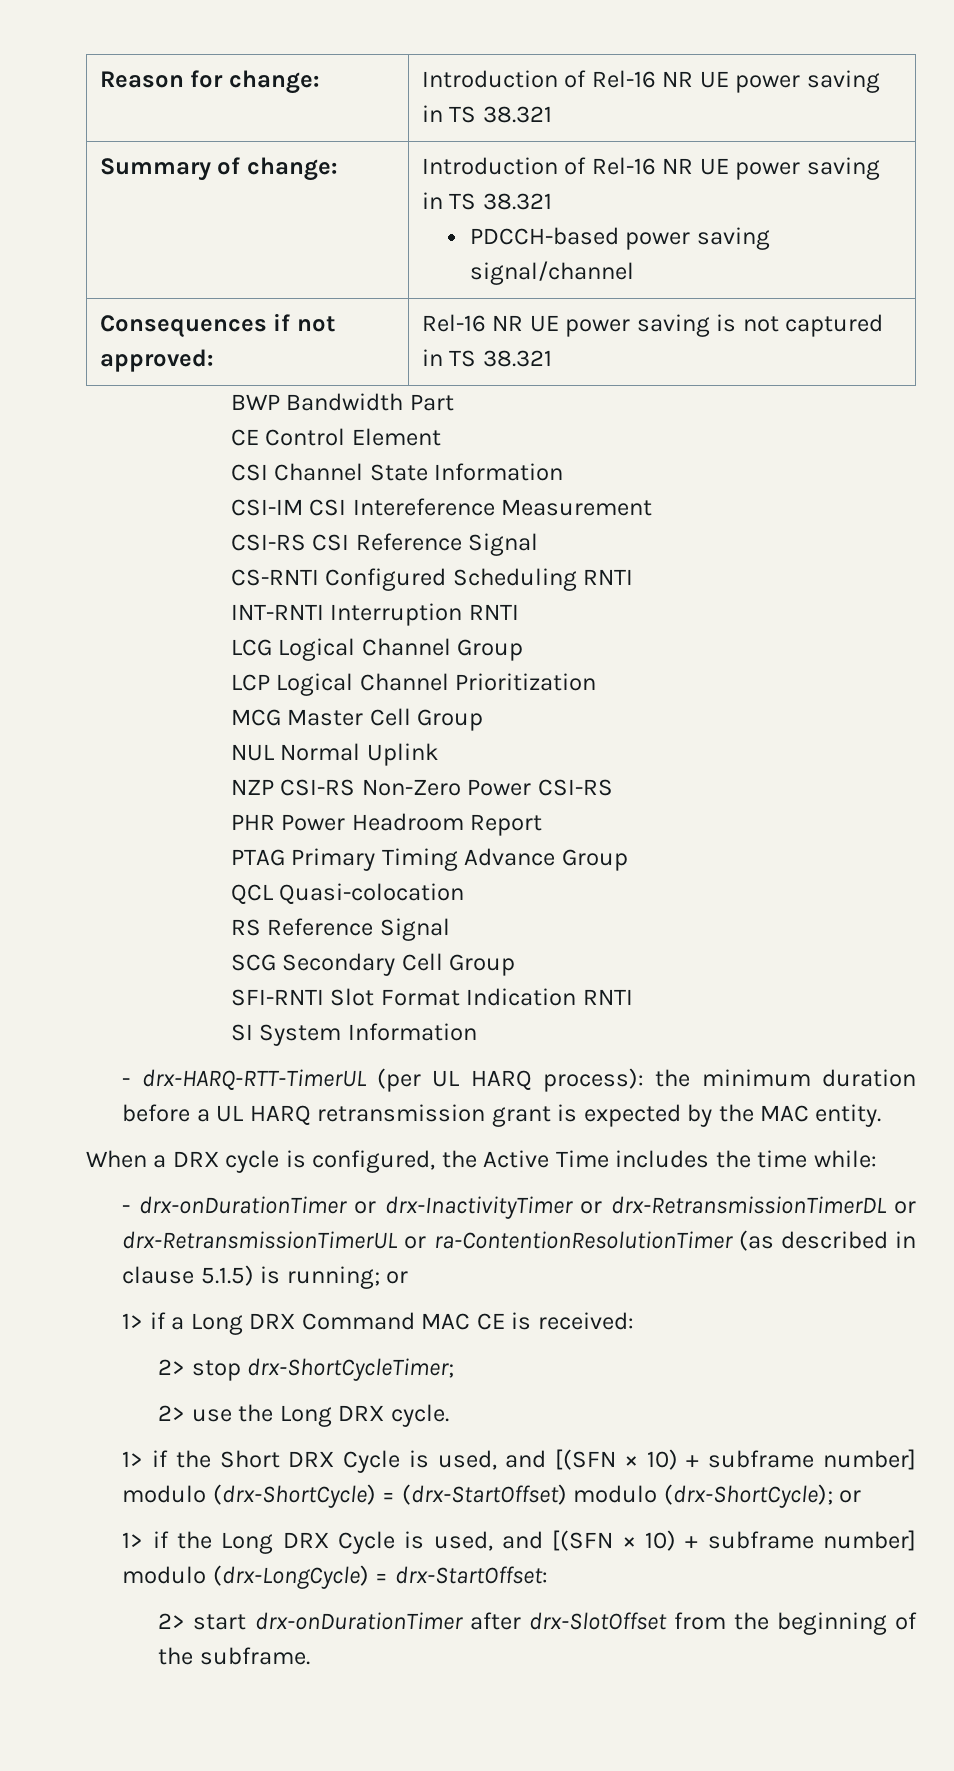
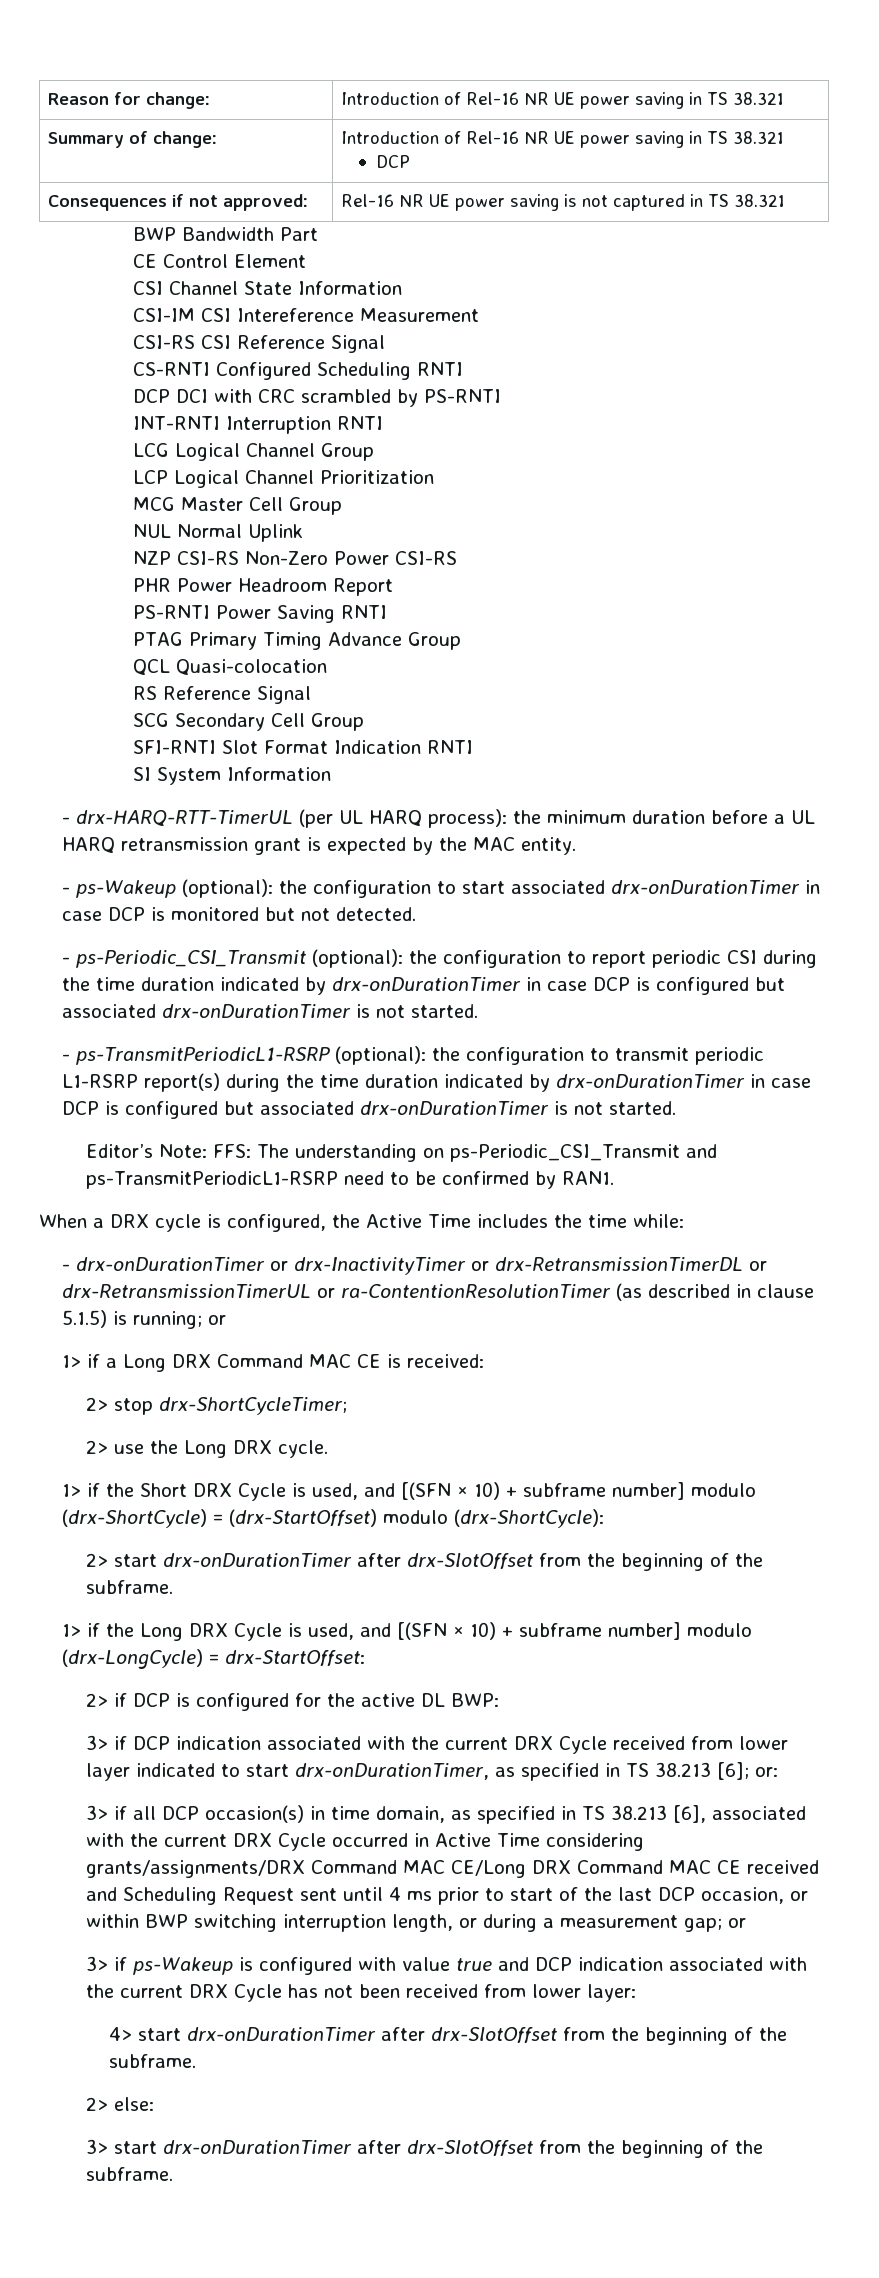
  Summary of change: | Introduction of Rel-16 NR UE power saving in TS 38.321
- PDCCH-based power saving signal/channel
+ DCP
+ DCP DCI with CRC scrambled by PS-RNTI
+ PS-RNTI Power Saving RNTI
+ - ps-Wakeup (optional): the configuration to start associated drx-onDurationTimer in case DCP is monitored but not detected.
+ - ps-Periodic_CSI_Transmit (optional): the configuration to report periodic CSI during the time duration indicated by drx-onDurationTimer in case DCP is configured but associated drx-onDurationTimer is not started.
+ - ps-TransmitPeriodicL1-RSRP (optional): the configuration to transmit periodic L1-RSRP report(s) during the time duration indicated by drx-onDurationTimer in case DCP is configured but associated drx-onDurationTimer is not started.
+ Editor’s Note: FFS: The understanding on ps-Periodic_CSI_Transmit and ps-TransmitPeriodicL1-RSRP need to be confirmed by RAN1.
- 1> if the Short DRX Cycle is used, and [(SFN × 10) + subframe number] modulo (drx-ShortCycle) = (drx-StartOffset) modulo (drx-ShortCycle); or
+ 1> if the Short DRX Cycle is used, and [(SFN × 10) + subframe number] modulo (drx-ShortCycle) = (drx-StartOffset) modulo (drx-ShortCycle):
+ 2> start drx-onDurationTimer after drx-SlotOffset from the beginning of the subframe.
- 2> start drx-onDurationTimer after drx-SlotOffset from the beginning of the subframe.
+ 2> if DCP is configured for the active DL BWP:
+ 3> if DCP indication associated with the current DRX Cycle received from lower layer indicated to start drx-onDurationTimer, as specified in TS 38.213 [6]; or:
+ 3> if all DCP occasion(s) in time domain, as specified in TS 38.213 [6], associated with the current DRX Cycle occurred in Active Time considering grants/assignments/DRX Command MAC CE/Long DRX Command MAC CE received and Scheduling Request sent until 4 ms prior to start of the last DCP occasion, or within BWP switching interruption length, or during a measurement gap; or
+ 3> if ps-Wakeup is configured with value true and DCP indication associated with the current DRX Cycle has not been received from lower layer:
+ 4> start drx-onDurationTimer after drx-SlotOffset from the beginning of the subframe.
+ 2> else:
+ 3> start drx-onDurationTimer after drx-SlotOffset from the beginning of the subframe.

